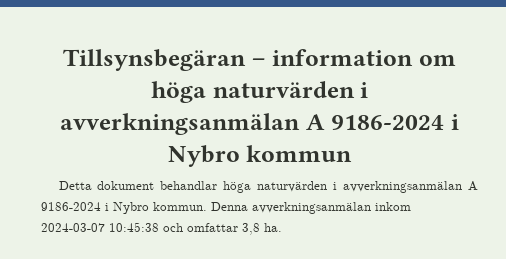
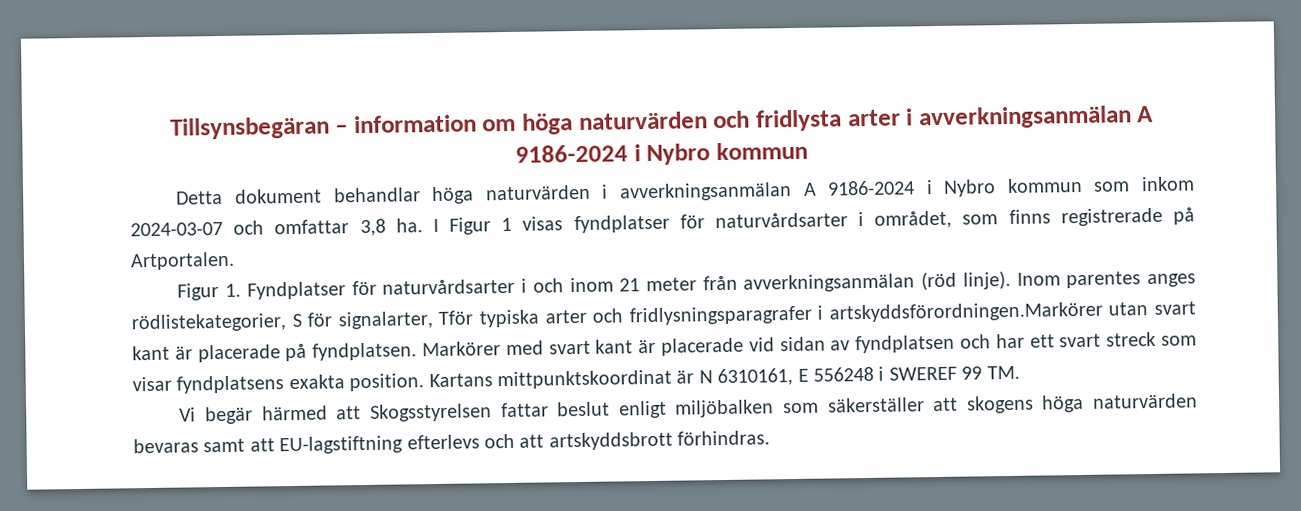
- Tillsynsbegäran – information om höga naturvärden i avverkningsanmälan A 9186-2024 i Nybro kommun
+ Tillsynsbegäran – information om höga naturvärden och fridlysta arter i avverkningsanmälan A 9186-2024 i Nybro kommun
- Detta dokument behandlar höga naturvärden i avverkningsanmälan A 9186-2024 i Nybro kommun. Denna avverkningsanmälan inkom 2024-03-07 10:45:38 och omfattar 3,8 ha.
+ Detta dokument behandlar höga naturvärden i avverkningsanmälan A 9186-2024 i Nybro kommun som inkom 2024-03-07 och omfattar 3,8 ha.
+ I Figur 1 visas fyndplatser för naturvårdsarter i området, som finns registrerade på Artportalen.
+ Figur 1. Fyndplatser för naturvårdsarter i och inom 21 meter från avverkningsanmälan (röd linje). Inom parentes anges rödlistekategorier, S för signalarter, Tför typiska arter och fridlysningsparagrafer i artskyddsförordningen.Markörer utan svart kant är placerade på fyndplatsen. Markörer med svart kant är placerade vid sidan av fyndplatsen och har ett svart streck som visar fyndplatsens exakta position. Kartans mittpunktskoordinat är N 6310161, E 556248 i SWEREF 99 TM.
+ Vi begär härmed att Skogsstyrelsen fattar beslut enligt miljöbalken som säkerställer att skogens höga naturvärden bevaras samt att EU-lagstiftning efterlevs och att artskyddsbrott förhindras.

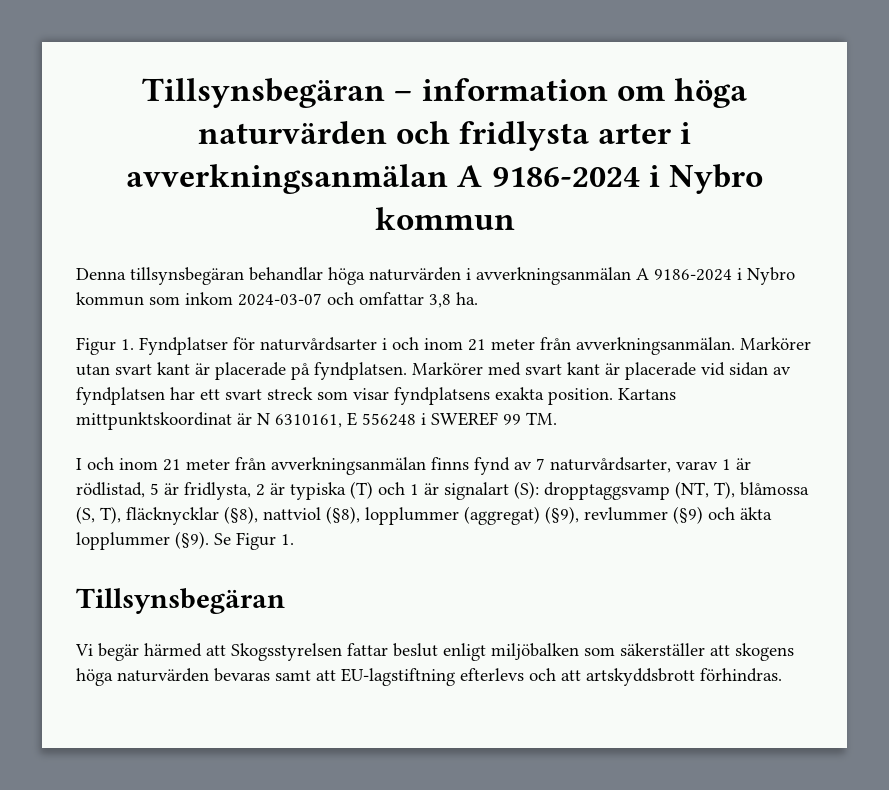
- Detta dokument behandlar höga naturvärden i avverkningsanmälan A 9186-2024 i Nybro kommun som inkom 2024-03-07 och omfattar 3,8 ha. I Figur 1 visas fyndplatser för naturvårdsarter i området, som finns registrerade på Artportalen.
+ Denna tillsynsbegäran behandlar höga naturvärden i avverkningsanmälan A 9186-2024 i Nybro kommun som inkom 2024-03-07 och omfattar 3,8 ha.
- Figur 1. Fyndplatser för naturvårdsarter i och inom 21 meter från avverkningsanmälan (röd linje). Inom parentes anges rödlistekategorier, S för signalarter, Tför typiska arter och fridlysningsparagrafer i artskyddsförordningen.Markörer utan svart kant är placerade på fyndplatsen.
+ Figur 1. Fyndplatser för naturvårdsarter i och inom 21 meter från avverkningsanmälan. Markörer utan svart kant är placerade på fyndplatsen.
- Markörer med svart kant är placerade vid sidan av fyndplatsen och har ett svart streck som visar fyndplatsens exakta position.
+ Markörer med svart kant är placerade vid sidan av fyndplatsen har ett svart streck som visar fyndplatsens exakta position.
+ I och inom 21 meter från avverkningsanmälan finns fynd av 7 naturvårdsarter, varav 1 är rödlistad, 5 är fridlysta, 2 är typiska (T) och 1 är signalart (S): dropptaggsvamp (NT, T), blåmossa (S, T), fläcknycklar (§8), nattviol (§8), lopplummer (aggregat) (§9), revlummer (§9) och äkta lopplummer (§9). Se Figur 1.
+ Tillsynsbegäran

